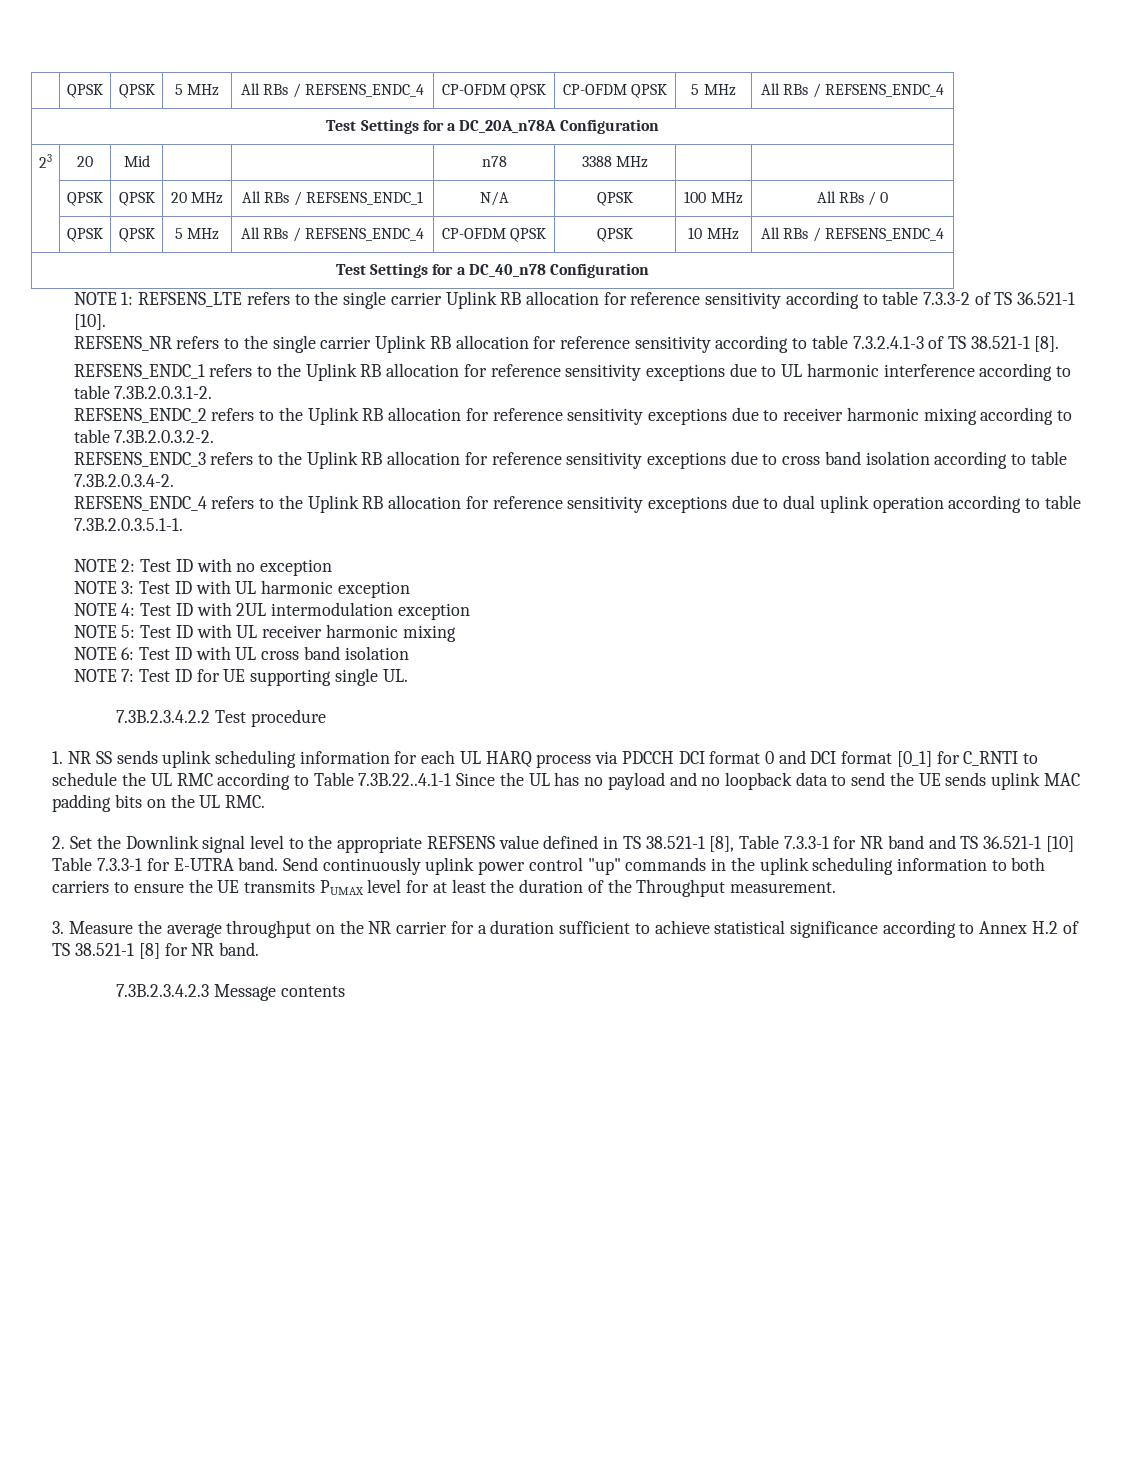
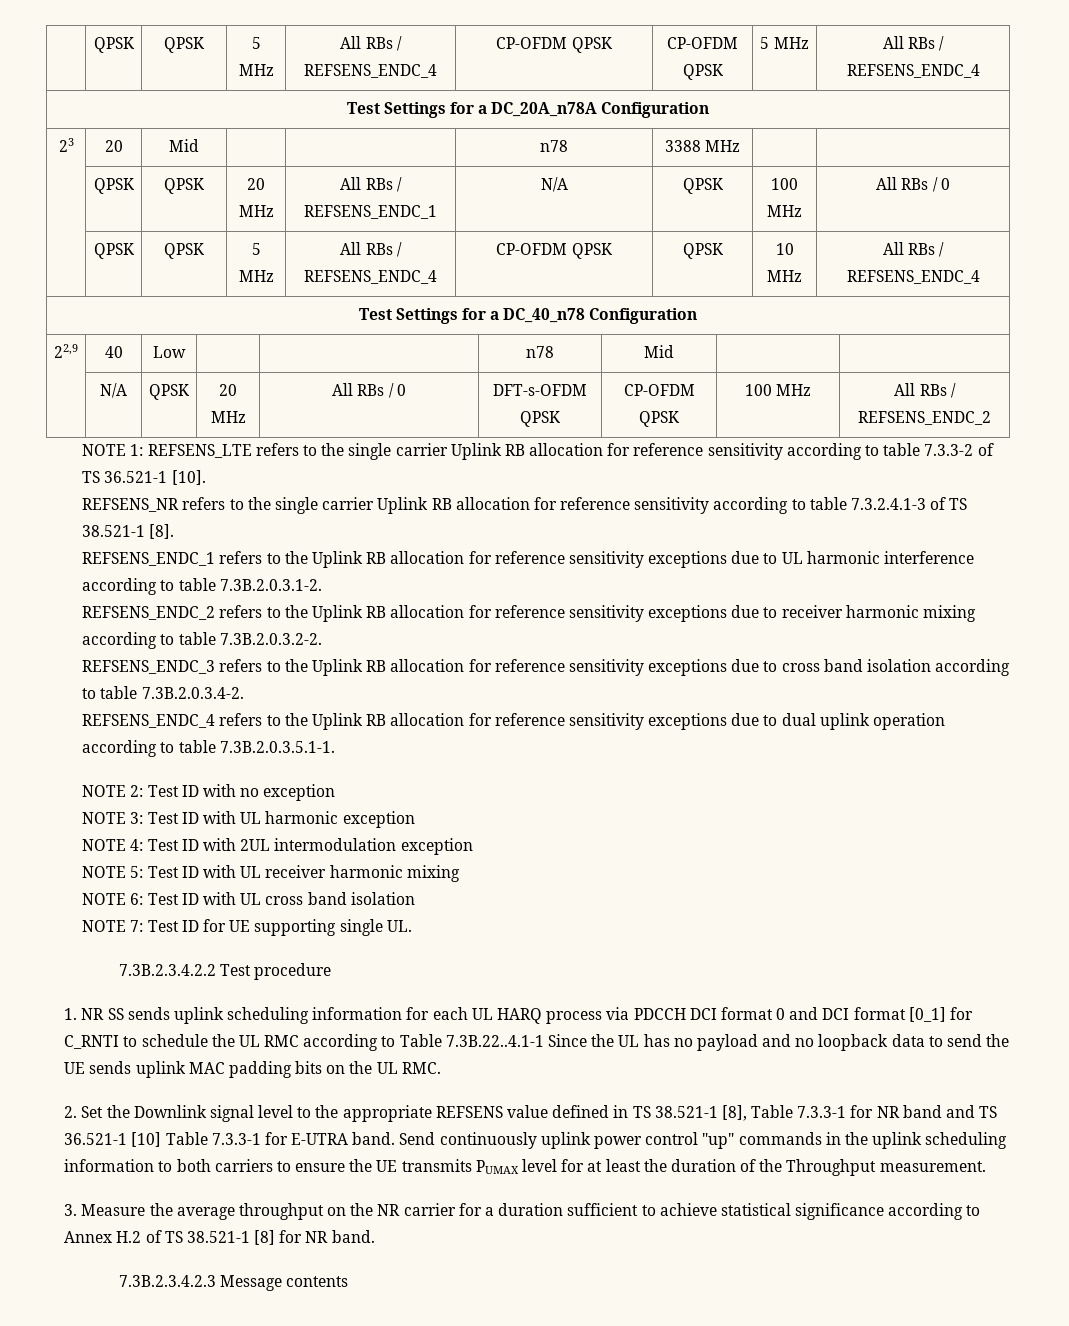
+ 22,9 | 40 | Low | | | n78 | Mid | |
+ | N/A | QPSK | 20 MHz | All RBs / 0 | DFT-s-OFDM QPSK | CP-OFDM QPSK | 100 MHz | All RBs / REFSENS_ENDC_2

